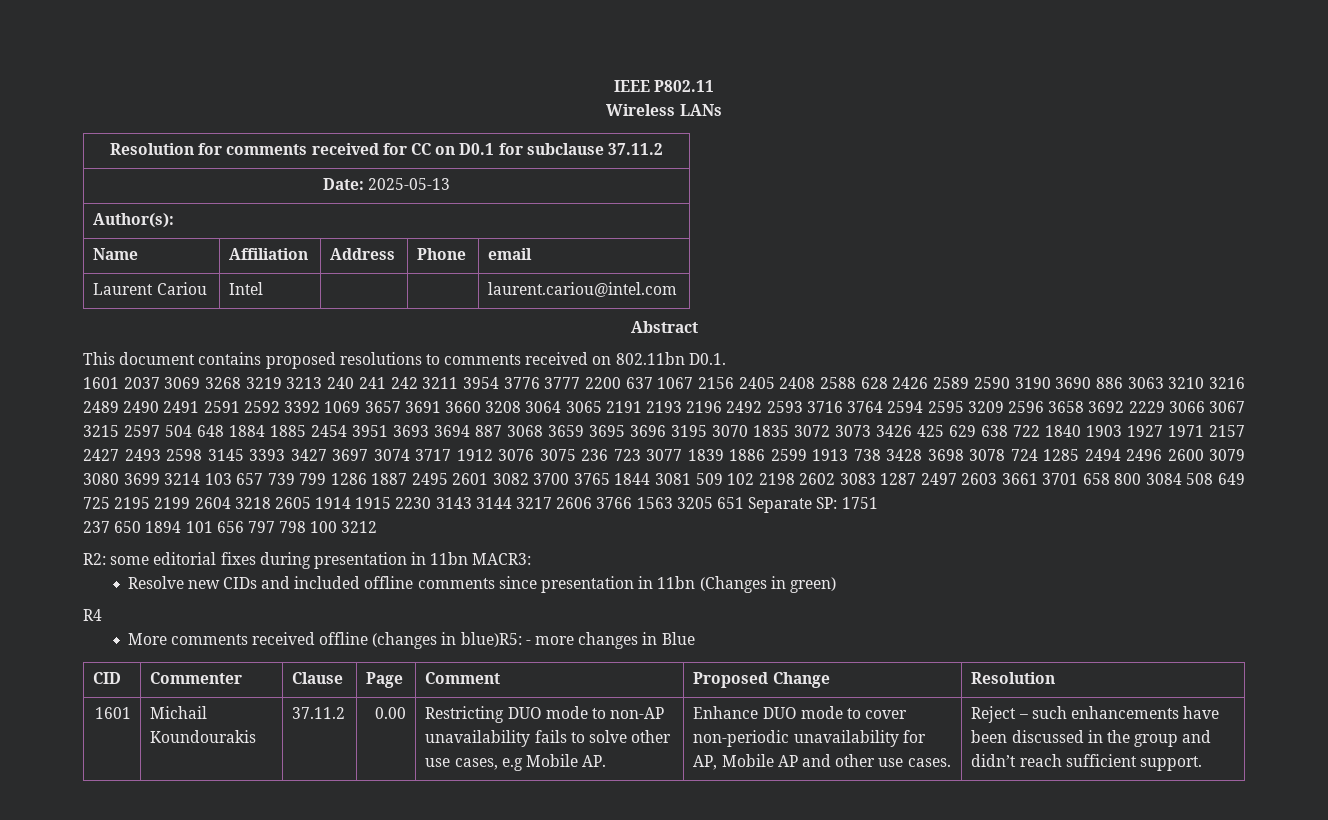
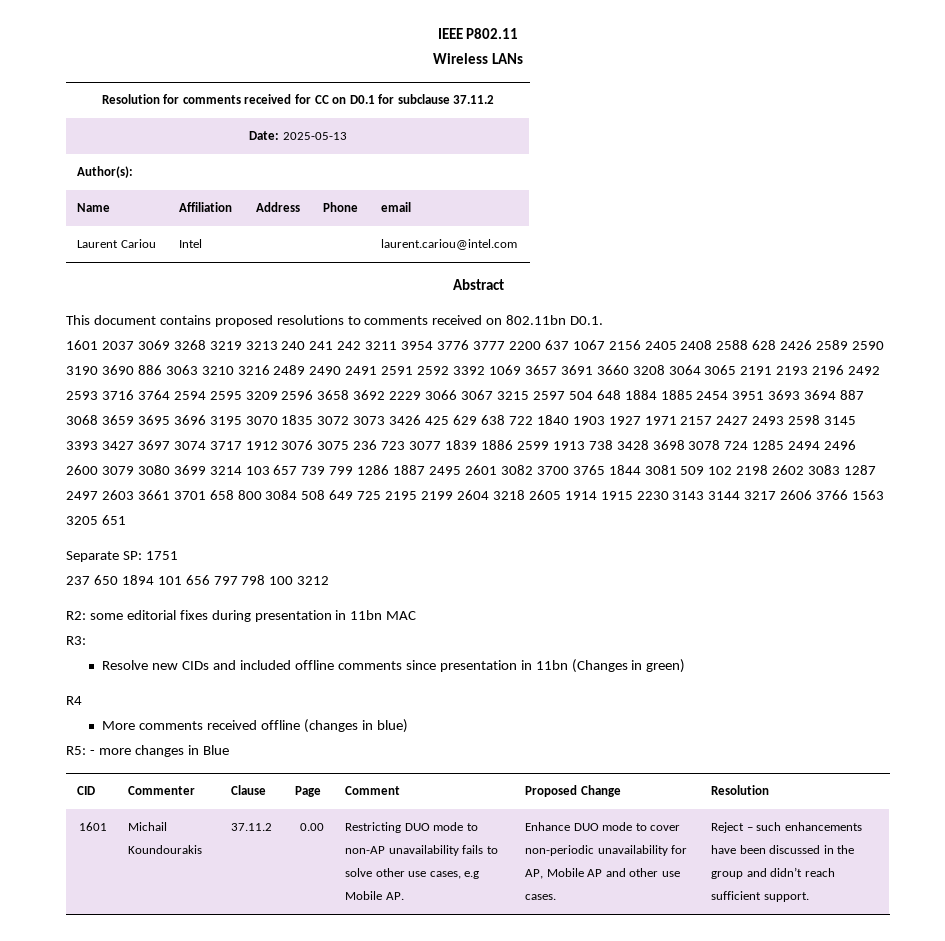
- 1601 2037 3069 3268 3219 3213 240 241 242 3211 3954 3776 3777 2200 637 1067 2156 2405 2408 2588 628 2426 2589 2590 3190 3690 886 3063 3210 3216 2489 2490 2491 2591 2592 3392 1069 3657 3691 3660 3208 3064 3065 2191 2193 2196 2492 2593 3716 3764 2594 2595 3209 2596 3658 3692 2229 3066 3067 3215 2597 504 648 1884 1885 2454 3951 3693 3694 887 3068 3659 3695 3696 3195 3070 1835 3072 3073 3426 425 629 638 722 1840 1903 1927 1971 2157 2427 2493 2598 3145 3393 3427 3697 3074 3717 1912 3076 3075 236 723 3077 1839 1886 2599 1913 738 3428 3698 3078 724 1285 2494 2496 2600 3079 3080 3699 3214 103 657 739 799 1286 1887 2495 2601 3082 3700 3765 1844 3081 509 102 2198 2602 3083 1287 2497 2603 3661 3701 658 800 3084 508 649 725 2195 2199 2604 3218 2605 1914 1915 2230 3143 3144 3217 2606 3766 1563 3205 651 Separate SP:
+ 1601 2037 3069 3268 3219 3213 240 241 242 3211 3954 3776 3777 2200 637 1067 2156 2405 2408 2588 628 2426 2589 2590 3190 3690 886 3063 3210 3216 2489 2490 2491 2591 2592 3392 1069 3657 3691 3660 3208 3064 3065 2191 2193 2196 2492 2593 3716 3764 2594 2595 3209 2596 3658 3692 2229 3066 3067 3215 2597 504 648 1884 1885 2454 3951 3693 3694 887 3068 3659 3695 3696 3195 3070 1835 3072 3073 3426 425 629 638 722 1840 1903 1927 1971 2157 2427 2493 2598 3145 3393 3427 3697 3074 3717 1912 3076 3075 236 723 3077 1839 1886 2599 1913 738 3428 3698 3078 724 1285 2494 2496 2600 3079 3080 3699 3214 103 657 739 799 1286 1887 2495 2601 3082 3700 3765 1844 3081 509 102 2198 2602 3083 1287 2497 2603 3661 3701 658 800 3084 508 649 725 2195 2199 2604 3218 2605 1914 1915 2230 3143 3144 3217 2606 3766 1563 3205 651
+ Separate SP:
- R2: some editorial fixes during presentation in 11bn MACR3:
+ R2: some editorial fixes during presentation in 11bn MAC
+ R3:
- More comments received offline (changes in blue)R5: - more changes in Blue
+ More comments received offline (changes in blue)
+ R5: - more changes in Blue

